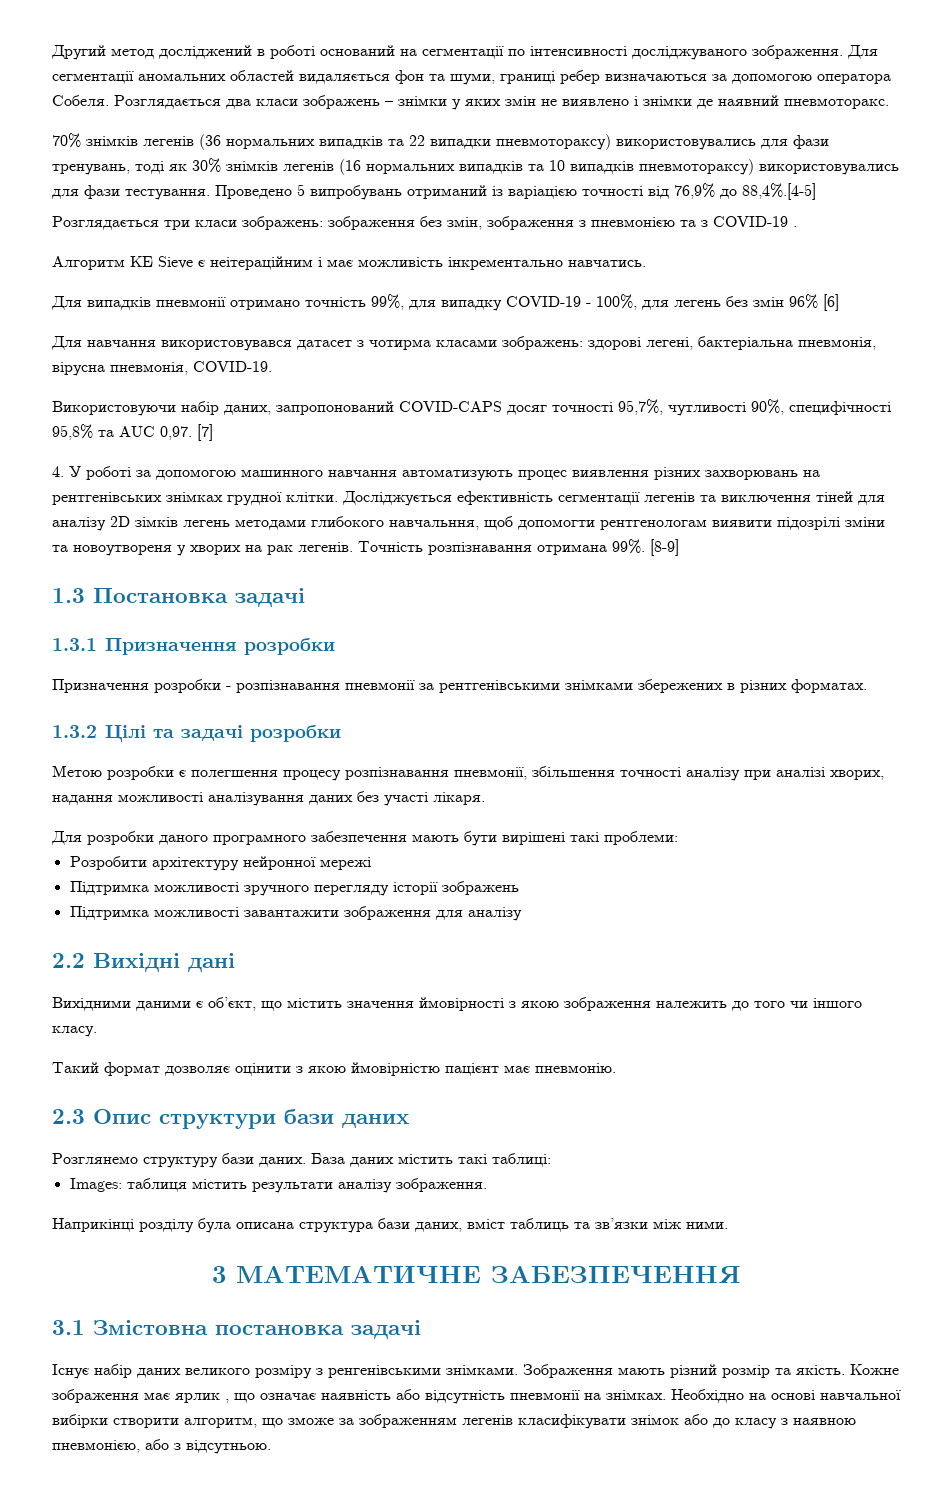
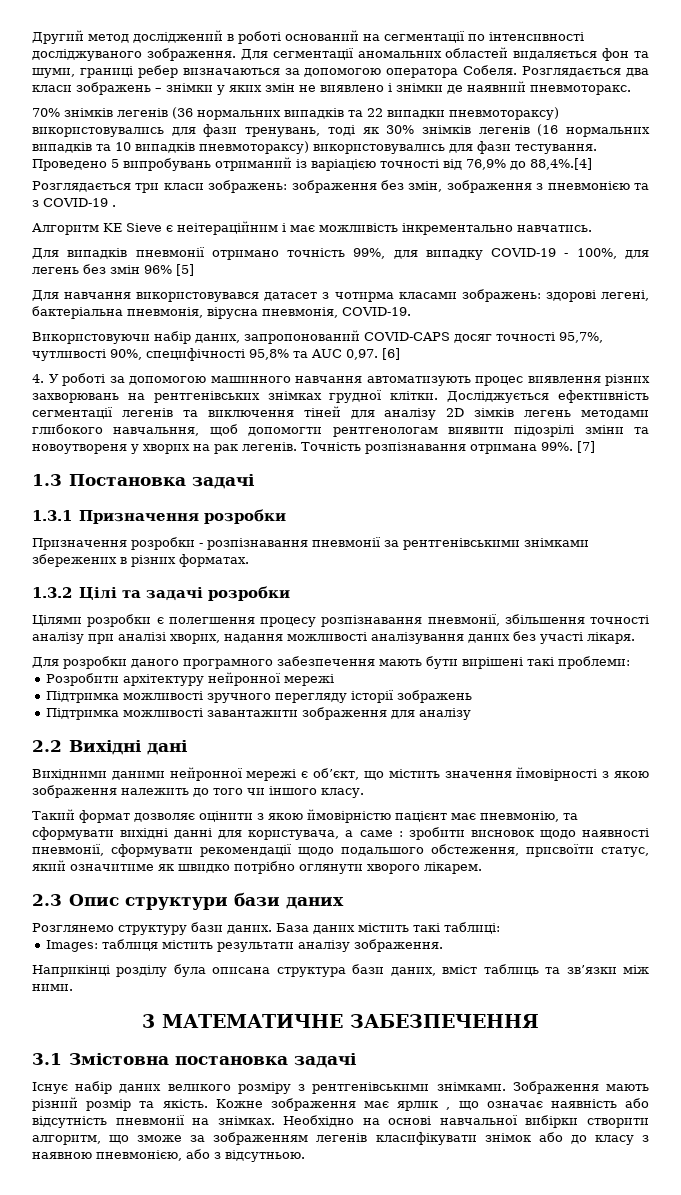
- Проведено 5 випробувань отриманий із варіацією точності від 76,9% до 88,4%.[4-5]
+ Проведено 5 випробувань отриманий із варіацією точності від 76,9% до 88,4%.[4]
- Для випадків пневмонії отримано точність 99%, для випадку COVID-19 - 100%, для легень без змін 96% [6]
+ Для випадків пневмонії отримано точність 99%, для випадку COVID-19 - 100%, для легень без змін 96% [5]
- [7]
+ [6]
- [8-9]
+ [7]
- Метою розробки є полегшення процесу розпізнавання пневмонії, збільшення точності аналізу при аналізі хворих, надання можливості аналізування даних без участі лікаря.
+ Цілями розробки є полегшення процесу розпізнавання пневмонії, збільшення точності аналізу при аналізі хворих, надання можливості аналізування даних без участі лікаря.
- Вихідними даними є об’єкт, що містить значення ймовірності з якою зображення належить до того чи іншого класу.
+ Вихідними даними нейронної мережі є об’єкт, що містить значення ймовірності з якою зображення належить до того чи іншого класу.
- Такий формат дозволяє оцінити з якою ймовірністю пацієнт має пневмонію.
+ Такий формат дозволяє оцінити з якою ймовірністю пацієнт має пневмонію, та сформувати вихідні данні для користувача, а саме : зробити висновок щодо наявності пневмонії, сформувати рекомендації щодо подальшого обстеження, присвоїти статус, який означитиме як швидко потрібно оглянути хворого лікарем.
- Існує набір даних великого розміру з ренгенівськими знімками.
+ Існує набір даних великого розміру з рентгенівськими знімками.

